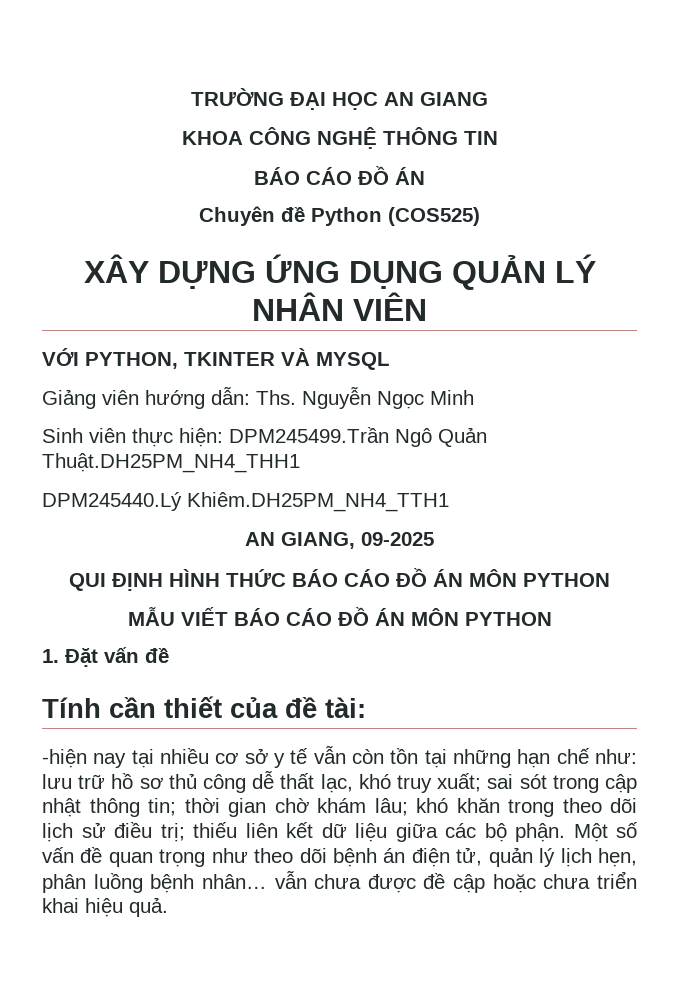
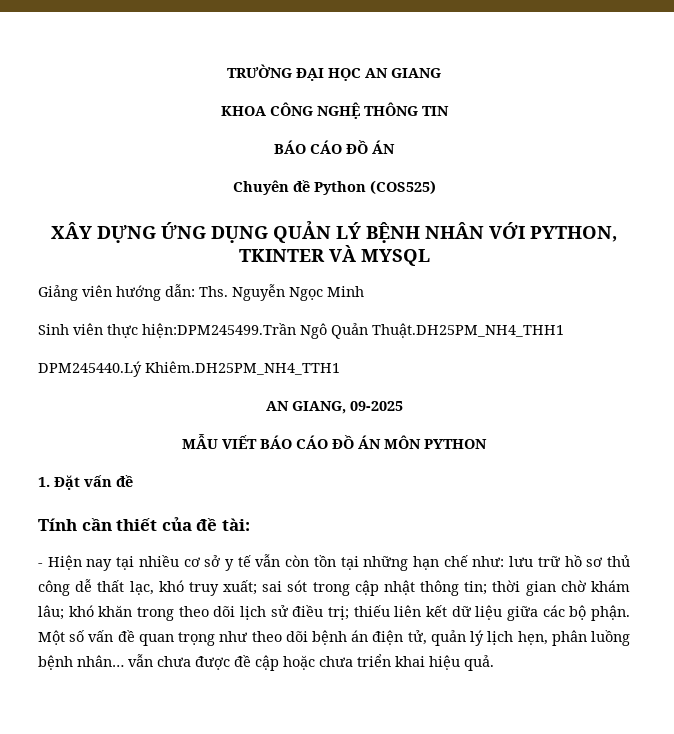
- XÂY DỰNG ỨNG DỤNG QUẢN LÝ NHÂN VIÊN
- VỚI PYTHON, TKINTER VÀ MYSQL
+ XÂY DỰNG ỨNG DỤNG QUẢN LÝ BỆNH NHÂN VỚI PYTHON, TKINTER VÀ MYSQL
- Sinh viên thực hiện: DPM245499.Trần Ngô Quản Thuật.DH25PM_NH4_THH1
+ Sinh viên thực hiện:DPM245499.Trần Ngô Quản Thuật.DH25PM_NH4_THH1
- QUI ĐỊNH HÌNH THỨC BÁO CÁO ĐỒ ÁN MÔN PYTHON
- -hiện nay tại nhiều cơ sở y tế vẫn còn tồn tại những hạn chế như: lưu trữ hồ sơ thủ công dễ thất lạc, khó truy xuất; sai sót trong cập nhật thông tin; thời gian chờ khám lâu; khó khăn trong theo dõi lịch sử điều trị; thiếu liên kết dữ liệu giữa các bộ phận.
+ - Hiện nay tại nhiều cơ sở y tế vẫn còn tồn tại những hạn chế như: lưu trữ hồ sơ thủ công dễ thất lạc, khó truy xuất; sai sót trong cập nhật thông tin; thời gian chờ khám lâu; khó khăn trong theo dõi lịch sử điều trị; thiếu liên kết dữ liệu giữa các bộ phận.

